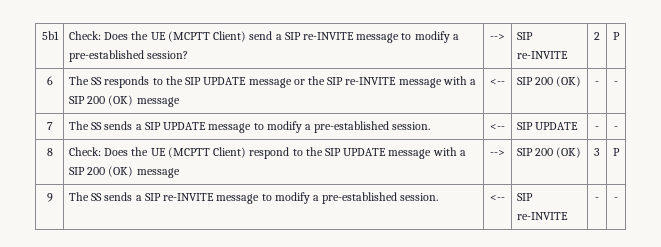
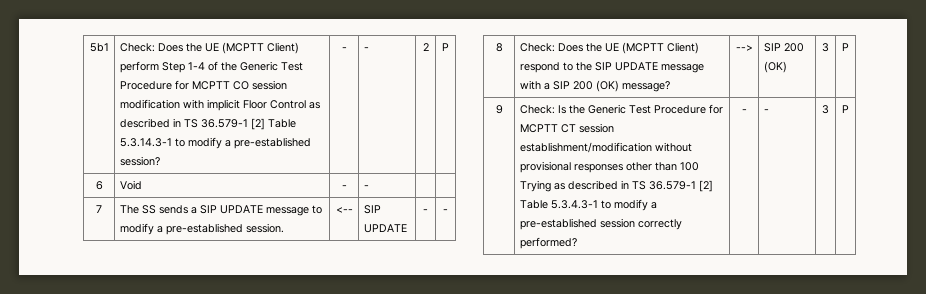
- Check: Does the UE (MCPTT Client) send a SIP re-INVITE message to modify a pre-established session? | --> | SIP re-INVITE
+ Check: Does the UE (MCPTT Client) perform Step 1-4 of the Generic Test Procedure for MCPTT CO session modification with implicit Floor Control as described in TS 36.579-1 [2] Table 5.3.14.3-1 to modify a pre-established session? | - | -
- 6 | The SS responds to the SIP UPDATE message or the SIP re-INVITE message with a SIP 200 (OK) message | <-- | SIP 200 (OK) | - | -
+ 6 | Void | - | - | |
- 8 | Check: Does the UE (MCPTT Client) respond to the SIP UPDATE message with a SIP 200 (OK) message | --> | SIP 200 (OK) | 3 | P
+ 8 | Check: Does the UE (MCPTT Client) respond to the SIP UPDATE message with a SIP 200 (OK) message? | --> | SIP 200 (OK) | 3 | P
- 9 | The SS sends a SIP re-INVITE message to modify a pre-established session. | <-- | SIP re-INVITE | - | -
+ 9 | Check: Is the Generic Test Procedure for MCPTT CT session establishment/modification without provisional responses other than 100 Trying as described in TS 36.579-1 [2] Table 5.3.4.3-1 to modify a pre-established session correctly performed? | - | - | 3 | P

